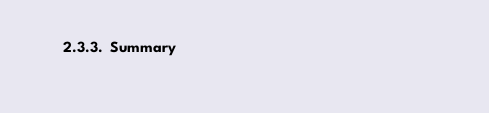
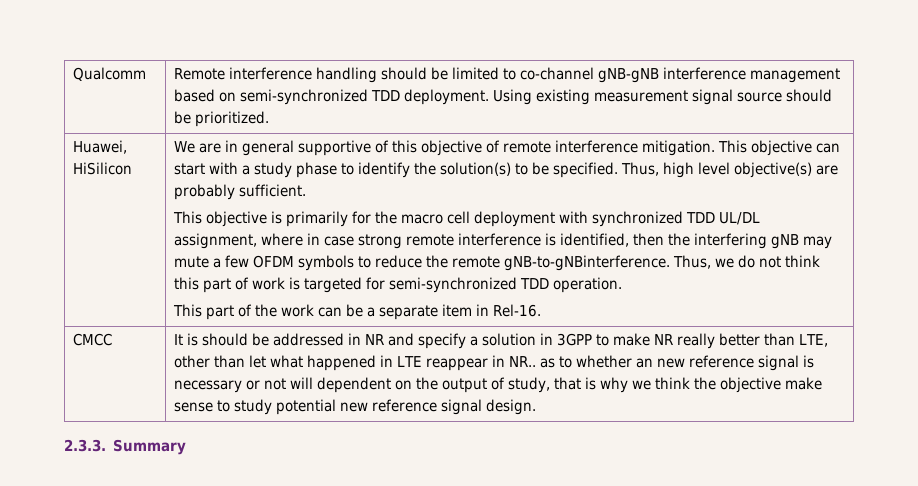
+ Qualcomm | Remote interference handling should be limited to co-channel gNB-gNB interference management based on semi-synchronized TDD deployment. Using existing measurement signal source should be prioritized.
+ Huawei, HiSilicon | We are in general supportive of this objective of remote interference mitigation. This objective can start with a study phase to identify the solution(s) to be specified. Thus, high level objective(s) are probably sufficient.
+ This objective is primarily for the macro cell deployment with synchronized TDD UL/DL assignment, where in case strong remote interference is identified, then the interfering gNB may mute a few OFDM symbols to reduce the remote gNB-to-gNBinterference. Thus, we do not think this part of work is targeted for semi-synchronized TDD operation.
+ This part of the work can be a separate item in Rel-16.
+ CMCC | It is should be addressed in NR and specify a solution in 3GPP to make NR really better than LTE, other than let what happened in LTE reappear in NR.. as to whether an new reference signal is necessary or not will dependent on the output of study, that is why we think the objective make sense to study potential new reference signal design.

